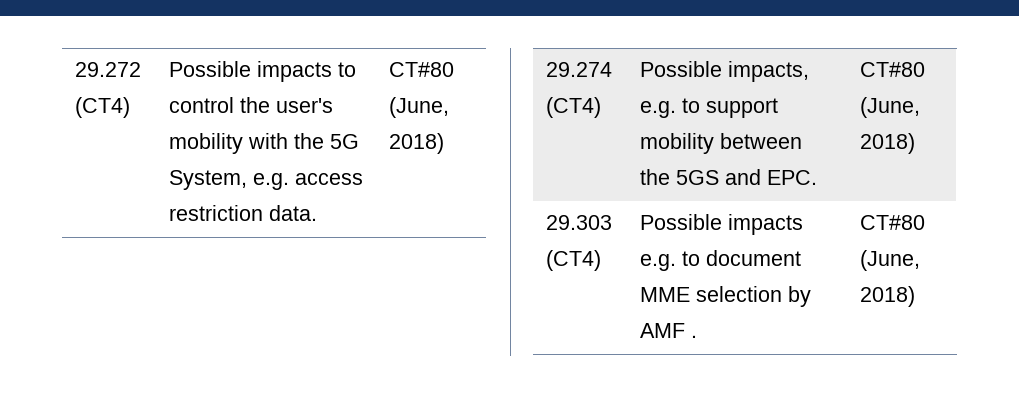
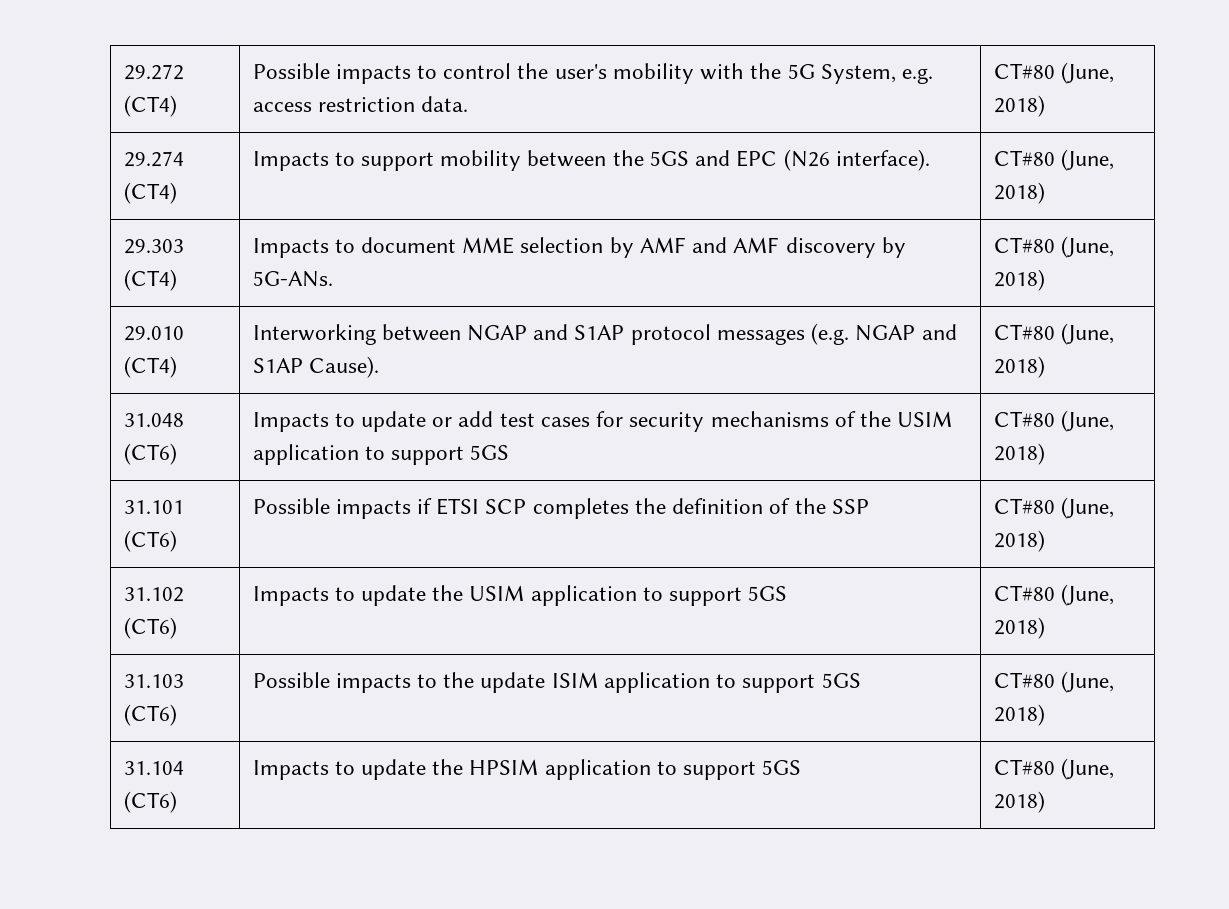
- 29.274 (CT4) | Possible impacts, e.g. to support mobility between the 5GS and EPC. | CT#80 (June, 2018)
+ 29.274 (CT4) | Impacts to support mobility between the 5GS and EPC (N26 interface). | CT#80 (June, 2018)
- 29.303 (CT4) | Possible impacts e.g. to document MME selection by AMF . | CT#80 (June, 2018)
+ 29.303 (CT4) | Impacts to document MME selection by AMF and AMF discovery by 5G-ANs. | CT#80 (June, 2018)
+ 29.010 (CT4) | Interworking between NGAP and S1AP protocol messages (e.g. NGAP and S1AP Cause). | CT#80 (June, 2018)
+ 31.048 (CT6) | Impacts to update or add test cases for security mechanisms of the USIM application to support 5GS | CT#80 (June, 2018)
+ 31.101 (CT6) | Possible impacts if ETSI SCP completes the definition of the SSP | CT#80 (June, 2018)
+ 31.102 (CT6) | Impacts to update the USIM application to support 5GS | CT#80 (June, 2018)
+ 31.103 (CT6) | Possible impacts to the update ISIM application to support 5GS | CT#80 (June, 2018)
+ 31.104 (CT6) | Impacts to update the HPSIM application to support 5GS | CT#80 (June, 2018)

